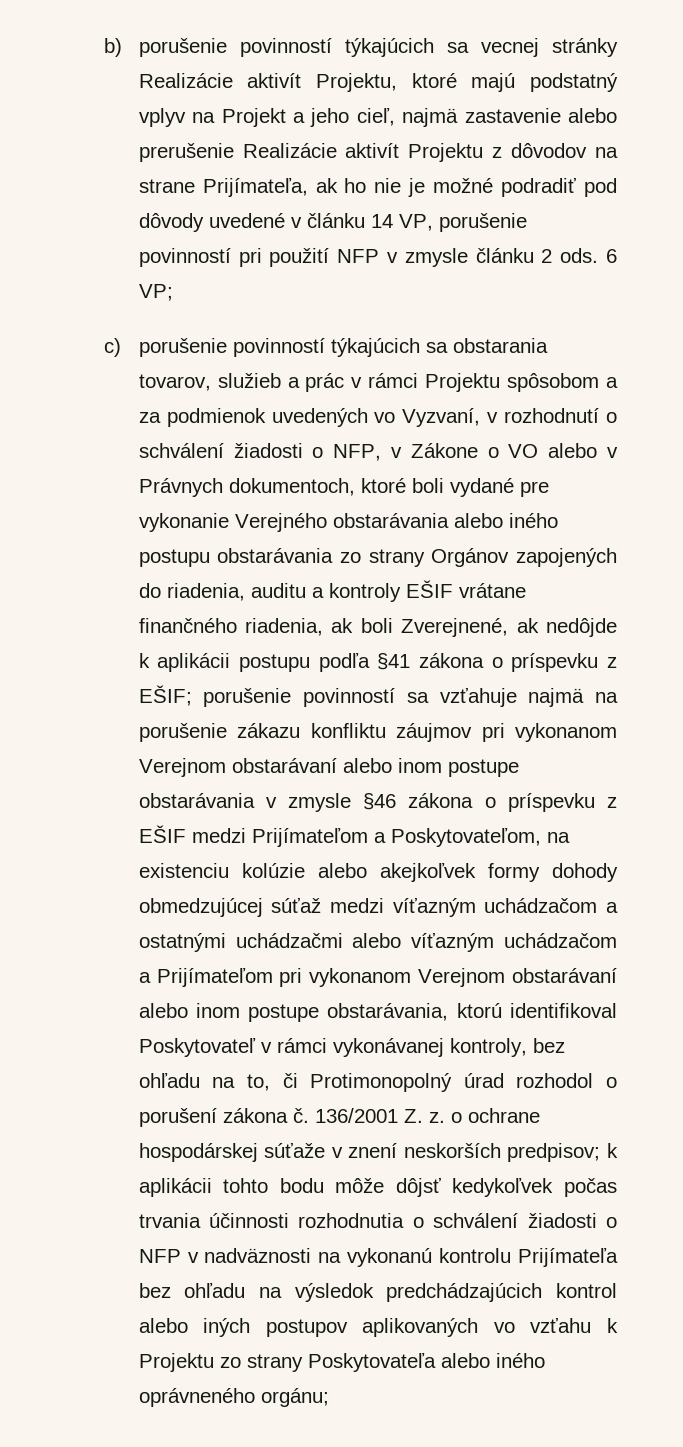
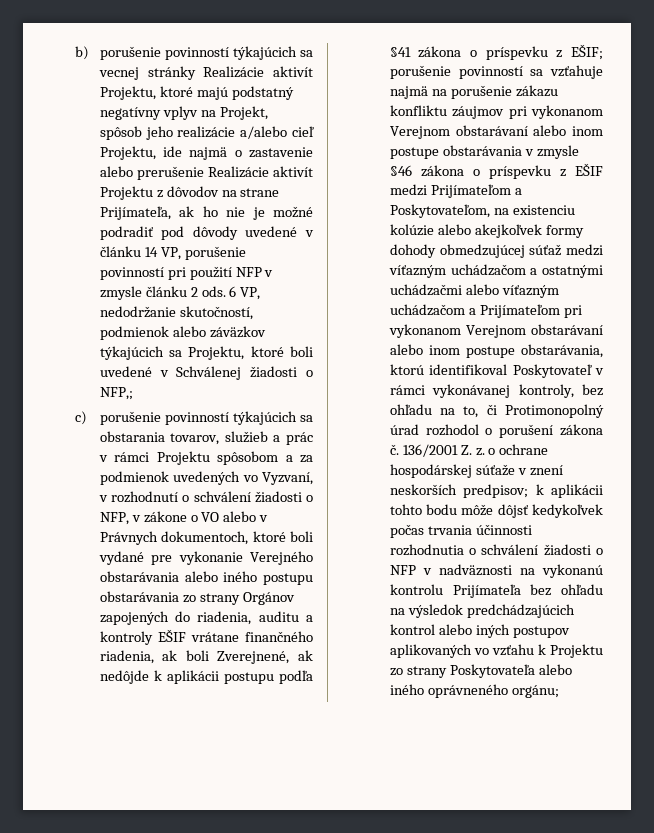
- b) porušenie povinností týkajúcich sa vecnej stránky Realizácie aktivít Projektu, ktoré majú podstatný vplyv na Projekt a jeho cieľ, najmä zastavenie alebo prerušenie Realizácie aktivít Projektu z dôvodov na strane Prijímateľa, ak ho nie je možné podradiť pod dôvody uvedené v článku 14 VP, porušenie povinností pri použití NFP v zmysle článku 2 ods.
+ b) porušenie povinností týkajúcich sa vecnej stránky Realizácie aktivít Projektu, ktoré majú podstatný negatívny vplyv na Projekt, spôsob jeho realizácie a/alebo cieľ Projektu, ide najmä o zastavenie alebo prerušenie Realizácie aktivít Projektu z dôvodov na strane Prijímateľa, ak ho nie je možné podradiť pod dôvody uvedené v článku 14 VP, porušenie povinností pri použití NFP v zmysle článku 2 ods.
- 6 VP;
+ 6 VP, nedodržanie skutočností, podmienok alebo záväzkov týkajúcich sa Projektu, ktoré boli uvedené v Schválenej žiadosti o NFP,;
- c) porušenie povinností týkajúcich sa obstarania tovarov, služieb a prác v rámci Projektu spôsobom a za podmienok uvedených vo Vyzvaní, v rozhodnutí o schválení žiadosti o NFP, v Zákone o VO alebo v Právnych dokumentoch, ktoré boli vydané pre vykonanie Verejného obstarávania alebo iného postupu obstarávania zo strany Orgánov zapojených do riadenia, auditu a kontroly EŠIF vrátane finančného riadenia, ak boli Zverejnené, ak nedôjde k aplikácii postupu podľa §41 zákona o príspevku z EŠIF;
+ c) porušenie povinností týkajúcich sa obstarania tovarov, služieb a prác v rámci Projektu spôsobom a za podmienok uvedených vo Vyzvaní, v rozhodnutí o schválení žiadosti o NFP, v zákone o VO alebo v Právnych dokumentoch, ktoré boli vydané pre vykonanie Verejného obstarávania alebo iného postupu obstarávania zo strany Orgánov zapojených do riadenia, auditu a kontroly EŠIF vrátane finančného riadenia, ak boli Zverejnené, ak nedôjde k aplikácii postupu podľa §41 zákona o príspevku z EŠIF;

